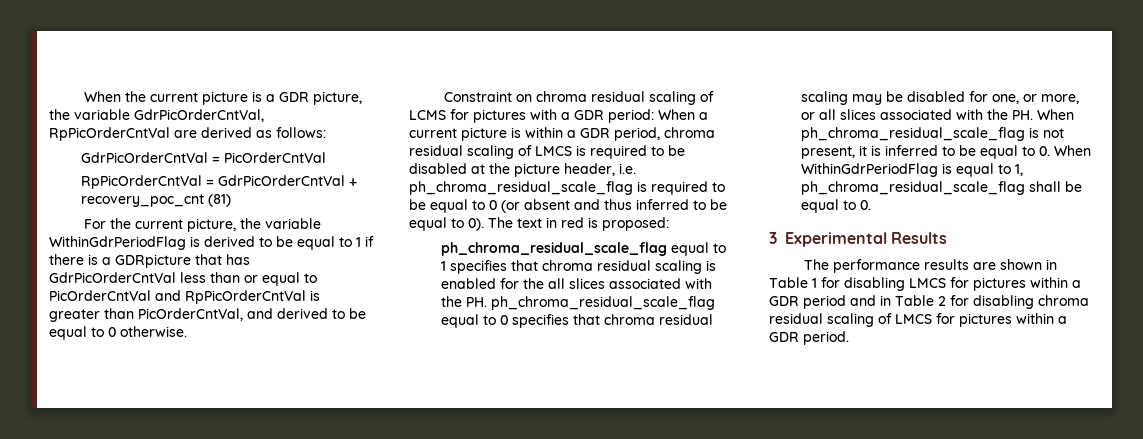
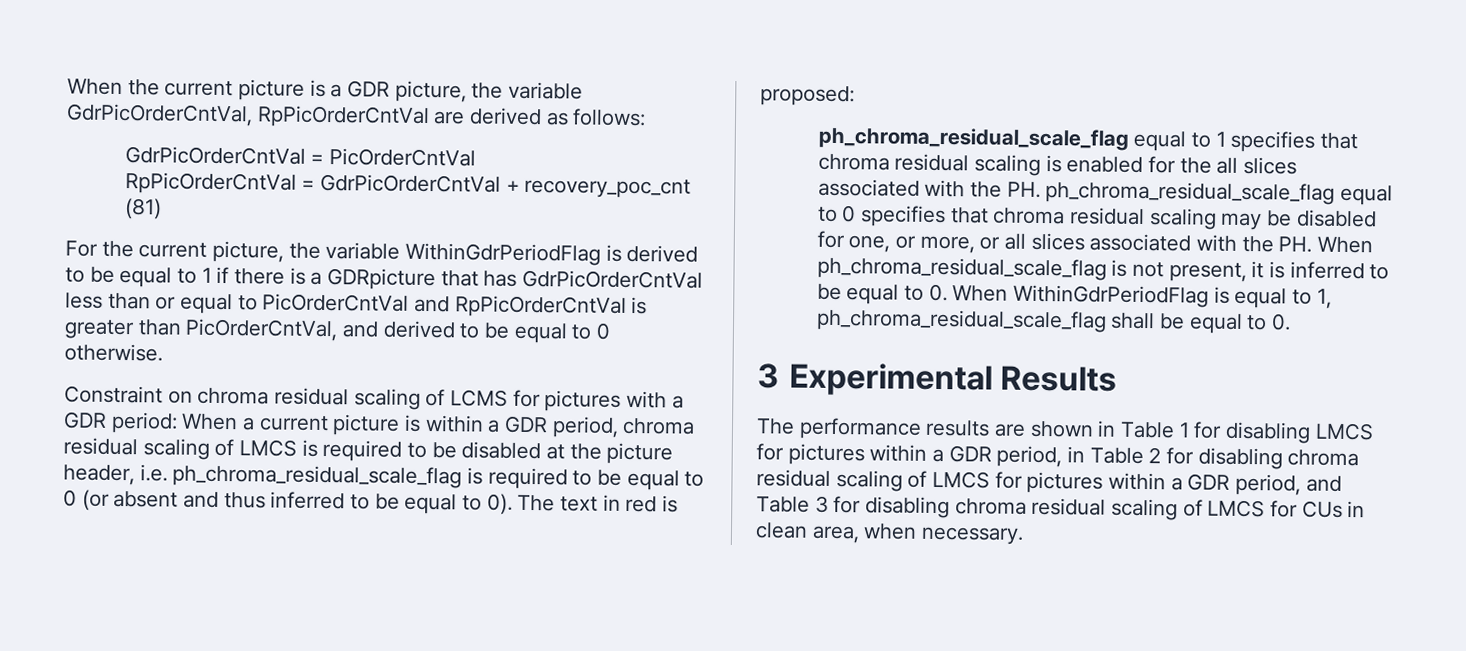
- The performance results are shown in Table 1 for disabling LMCS for pictures within a GDR period and in Table 2 for disabling chroma residual scaling of LMCS for pictures within a GDR period.
+ The performance results are shown in Table 1 for disabling LMCS for pictures within a GDR period, in Table 2 for disabling chroma residual scaling of LMCS for pictures within a GDR period, and Table 3 for disabling chroma residual scaling of LMCS for CUs in clean area, when necessary.

